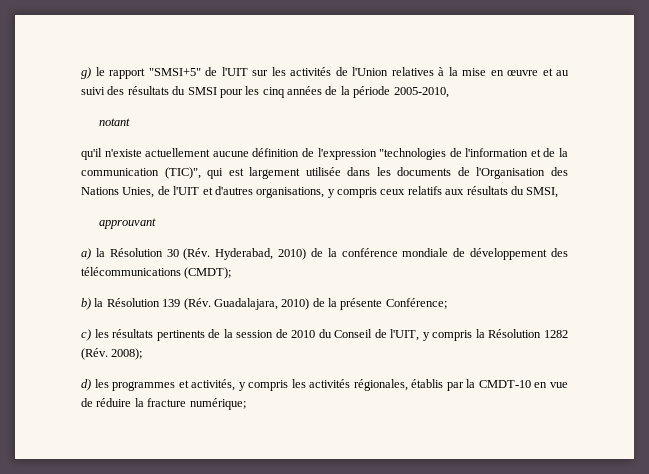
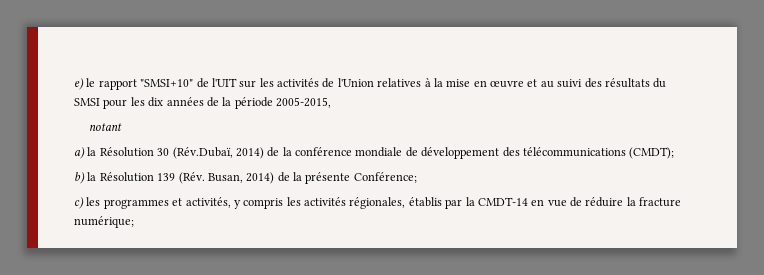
- g) le rapport "SMSI+5" de l'UIT sur les activités de l'Union relatives à la mise en œuvre et au suivi des résultats du SMSI pour les cinq années de la période 2005-2010,
+ e) le rapport "SMSI+10" de l'UIT sur les activités de l'Union relatives à la mise en œuvre et au suivi des résultats du SMSI pour les dix années de la période 2005-2015,
- qu'il n'existe actuellement aucune définition de l'expression "technologies de l'information et de la communication (TIC)", qui est largement utilisée dans les documents de l'Organisation des Nations Unies, de l'UIT et d'autres organisations, y compris ceux relatifs aux résultats du SMSI,
- approuvant
- a) la Résolution 30 (Rév. Hyderabad, 2010) de la conférence mondiale de développement des télécommunications (CMDT);
+ a) la Résolution 30 (Rév.Dubaï, 2014) de la conférence mondiale de développement des télécommunications (CMDT);
- b) la Résolution 139 (Rév. Guadalajara, 2010) de la présente Conférence;
+ b) la Résolution 139 (Rév. Busan, 2014) de la présente Conférence;
- c) les résultats pertinents de la session de 2010 du Conseil de l'UIT, y compris la Résolution 1282 (Rév. 2008);
- d) les programmes et activités, y compris les activités régionales, établis par la CMDT-10 en vue de réduire la fracture numérique;
+ c) les programmes et activités, y compris les activités régionales, établis par la CMDT-14 en vue de réduire la fracture numérique;

